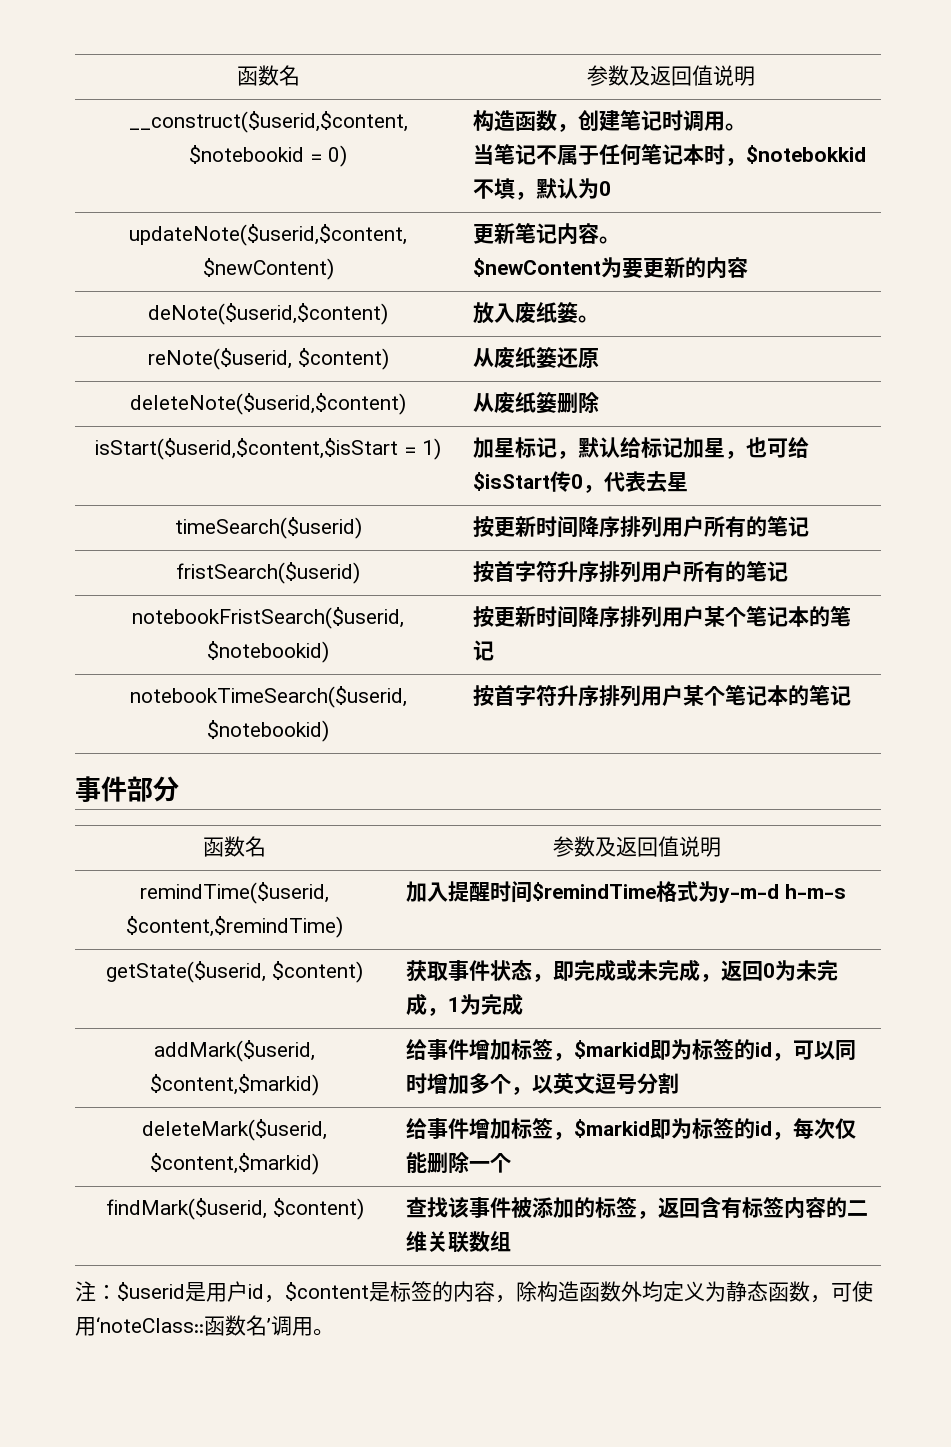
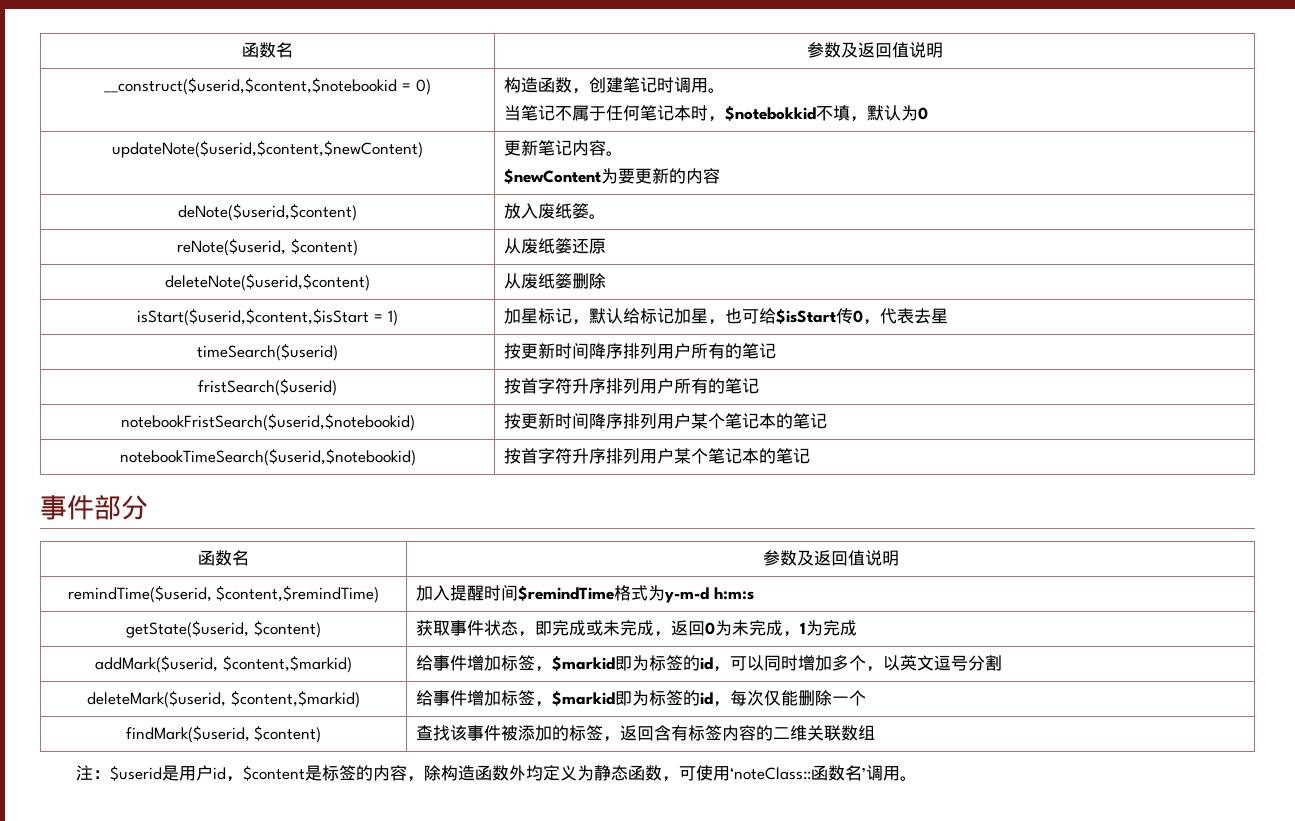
- remindTime($userid, $content,$remindTime) | 加入提醒时间$remindTime格式为y-m-d h-m-s
+ remindTime($userid, $content,$remindTime) | 加入提醒时间$remindTime格式为y-m-d h:m:s

